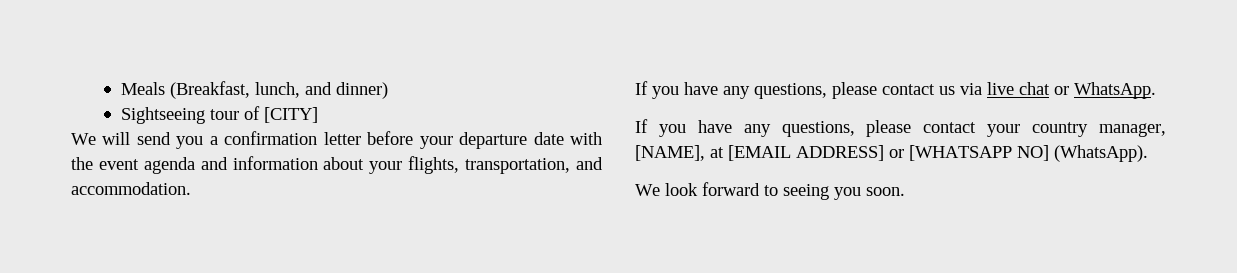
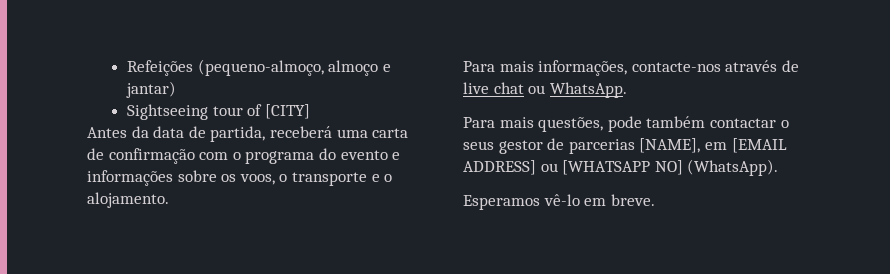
- Meals (Breakfast, lunch, and dinner)
+ Refeições (pequeno-almoço, almoço e jantar)
- We will send you a confirmation letter before your departure date with the event agenda and information about your flights, transportation, and accommodation.
- If you have any questions, please contact us via live chat or WhatsApp.
+ Antes da data de partida, receberá uma carta de confirmação com o programa do evento e informações sobre os voos, o transporte e o alojamento.
+ Para mais informações, contacte-nos através de live chat ou WhatsApp.
- If you have any questions, please contact your country manager, [NAME], at [EMAIL ADDRESS] or [WHATSAPP NO] (WhatsApp).
+ Para mais questões, pode também contactar o seus gestor de parcerias [NAME], em [EMAIL ADDRESS] ou [WHATSAPP NO] (WhatsApp).
- We look forward to seeing you soon.
+ Esperamos vê-lo em breve.

